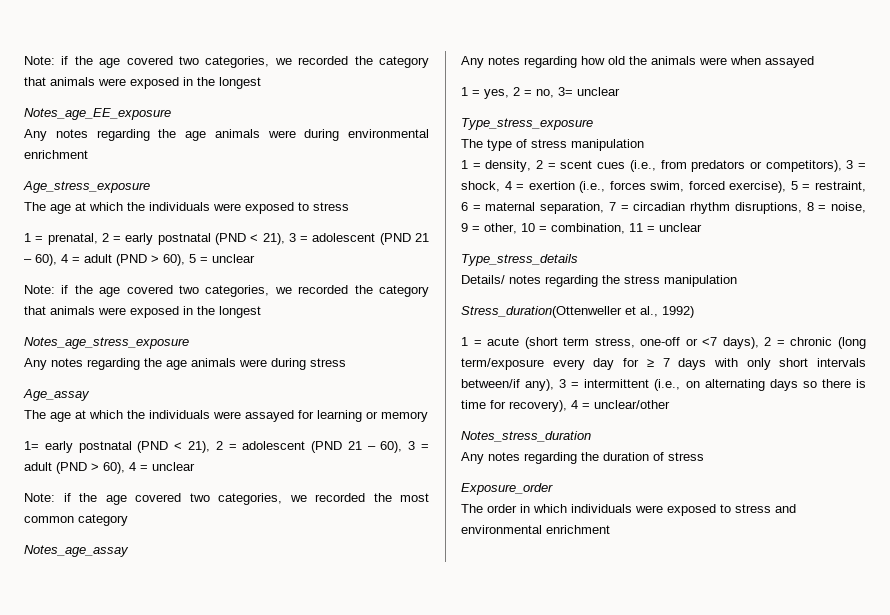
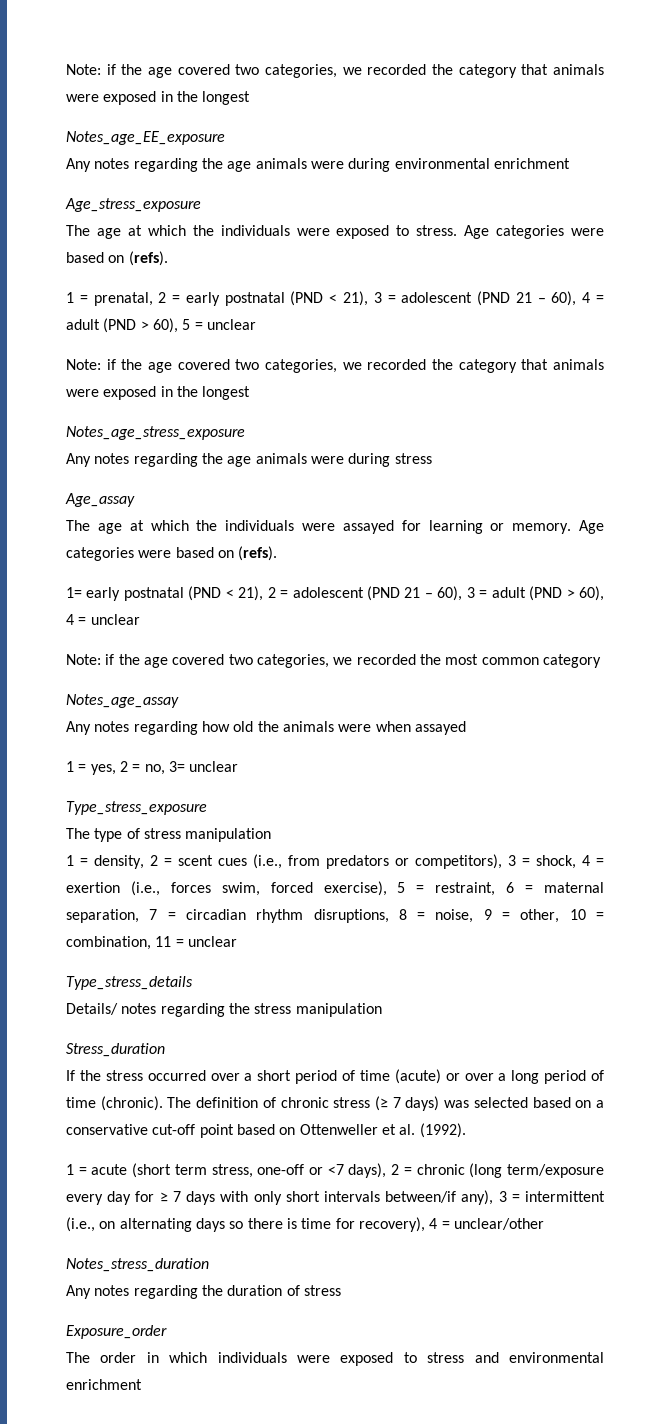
- The age at which the individuals were exposed to stress
+ The age at which the individuals were exposed to stress. Age categories were based on (refs).
- The age at which the individuals were assayed for learning or memory
+ The age at which the individuals were assayed for learning or memory. Age categories were based on (refs).
- Stress_duration(Ottenweller et al., 1992)
+ Stress_duration
+ If the stress occurred over a short period of time (acute) or over a long period of time (chronic). The definition of chronic stress (≥ 7 days) was selected based on a conservative cut-off point based on Ottenweller et al. (1992).

